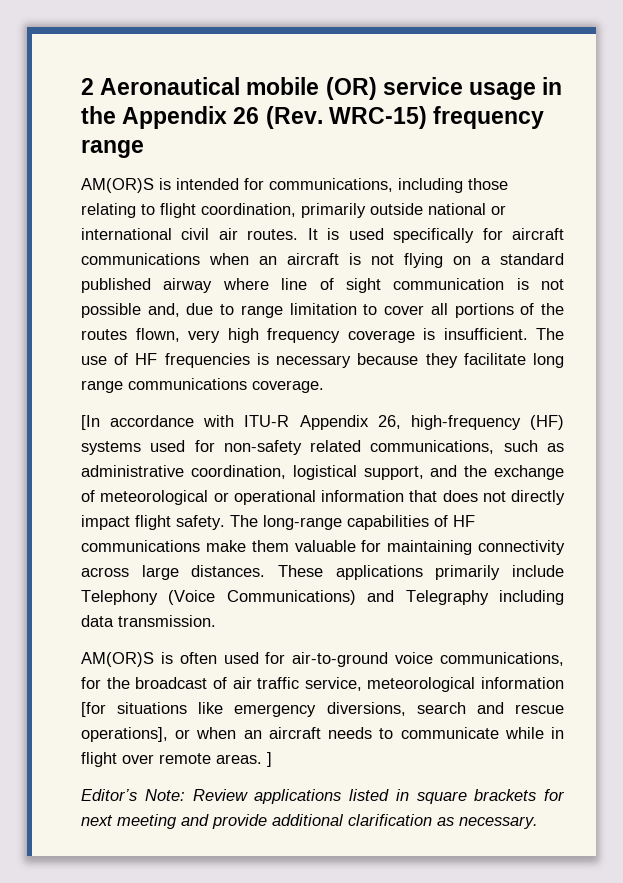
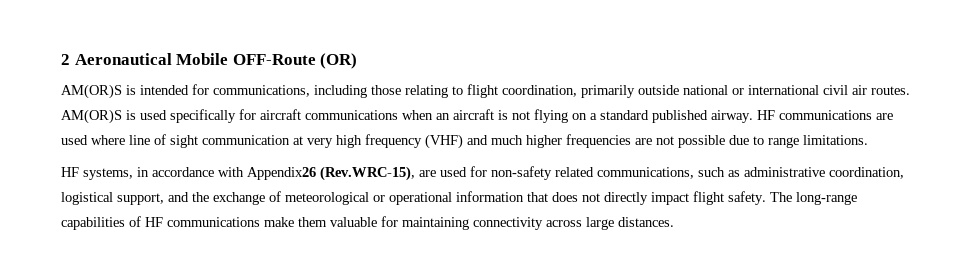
- 2 Aeronautical mobile (OR) service usage in the Appendix 26 (Rev. WRC-15) frequency range
+ 2 Aeronautical Mobile OFF-Route (OR)
- It is used specifically for aircraft communications when an aircraft is not flying on a standard published airway where line of sight communication is not possible and, due to range limitation to cover all portions of the routes flown, very high frequency coverage is insufficient. The use of HF frequencies is necessary because they facilitate long range communications coverage.
- [In accordance with ITU-R Appendix 26, high-frequency (HF) systems used for non-safety related communications, such as administrative coordination, logistical support, and the exchange of meteorological or operational information that does not directly impact flight safety.
+ AM(OR)S is used specifically for aircraft communications when an aircraft is not flying on a standard published airway. HF communications are used where line of sight communication at very high frequency (VHF) and much higher frequencies are not possible due to range limitations.
+ HF systems, in accordance with Appendix26 (Rev.WRC-15), are used for non-safety related communications, such as administrative coordination, logistical support, and the exchange of meteorological or operational information that does not directly impact flight safety.
- These applications primarily include Telephony (Voice Communications) and Telegraphy including data transmission.
- AM(OR)S is often used for air-to-ground voice communications, for the broadcast of air traffic service, meteorological information [for situations like emergency diversions, search and rescue operations], or when an aircraft needs to communicate while in flight over remote areas. ]
- Editor’s Note: Review applications listed in square brackets for next meeting and provide additional clarification as necessary.

